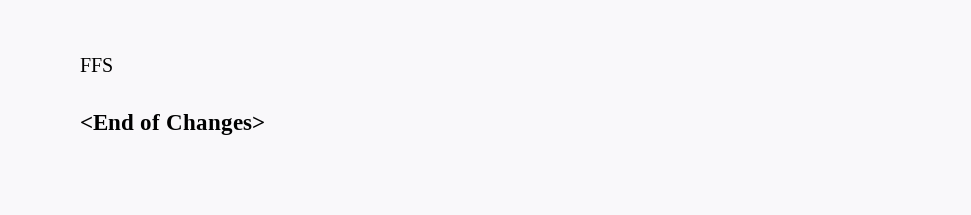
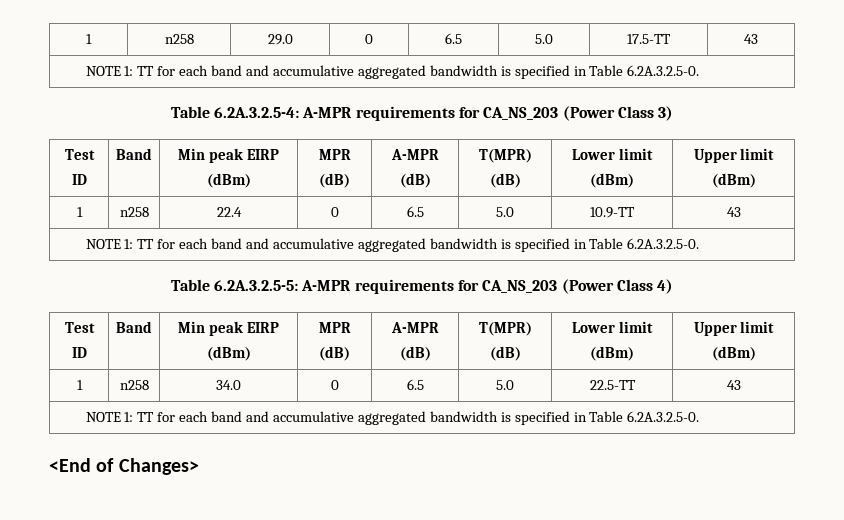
- FFS
+ 1 | n258 | 29.0 | 0 | 6.5 | 5.0 | 17.5-TT | 43
+ NOTE 1: TT for each band and accumulative aggregated bandwidth is specified in Table 6.2A.3.2.5-0.
+ Table 6.2A.3.2.5-4: A-MPR requirements for CA_NS_203 (Power Class 3)
+ Test ID | Band | Min peak EIRP (dBm) | MPR (dB) | A-MPR (dB) | T(MPR) (dB) | Lower limit (dBm) | Upper limit (dBm)
+ 1 | n258 | 22.4 | 0 | 6.5 | 5.0 | 10.9-TT | 43
+ NOTE 1: TT for each band and accumulative aggregated bandwidth is specified in Table 6.2A.3.2.5-0.
+ Table 6.2A.3.2.5-5: A-MPR requirements for CA_NS_203 (Power Class 4)
+ Test ID | Band | Min peak EIRP (dBm) | MPR (dB) | A-MPR (dB) | T(MPR) (dB) | Lower limit (dBm) | Upper limit (dBm)
+ 1 | n258 | 34.0 | 0 | 6.5 | 5.0 | 22.5-TT | 43
+ NOTE 1: TT for each band and accumulative aggregated bandwidth is specified in Table 6.2A.3.2.5-0.

